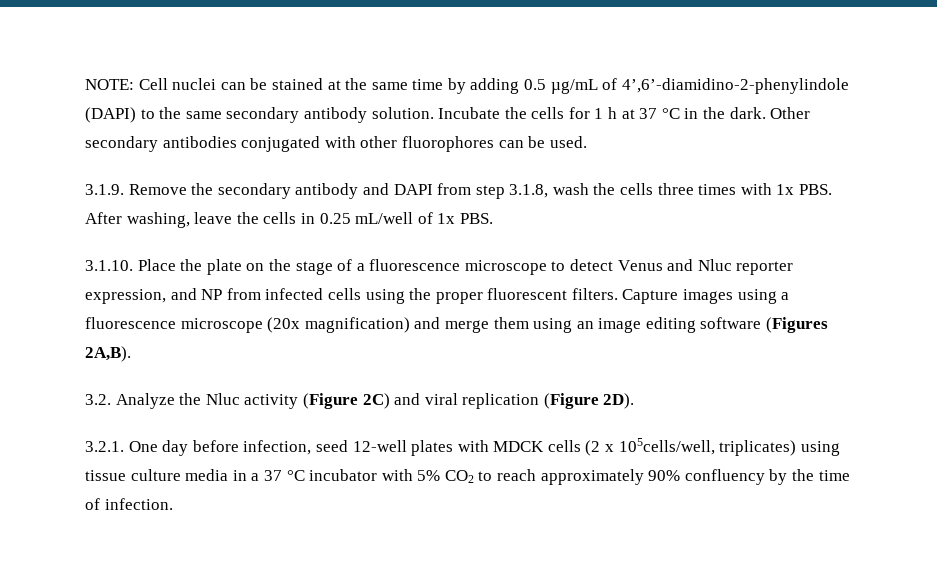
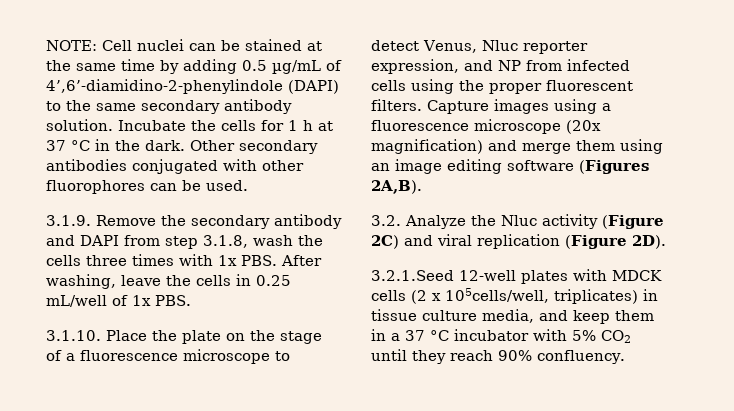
- 3.1.10. Place the plate on the stage of a fluorescence microscope to detect Venus and Nluc reporter expression, and NP from infected cells using the proper fluorescent filters.
+ 3.1.10. Place the plate on the stage of a fluorescence microscope to detect Venus, Nluc reporter expression, and NP from infected cells using the proper fluorescent filters.
- 3.2.1. One day before infection, seed 12-well plates with MDCK cells (2 x 105cells/well, triplicates) using tissue culture media in a 37 °C incubator with 5% CO2 to reach approximately 90% confluency by the time of infection.
+ 3.2.1.Seed 12-well plates with MDCK cells (2 x 105cells/well, triplicates) in tissue culture media, and keep them in a 37 °C incubator with 5% CO2 until they reach 90% confluency.

